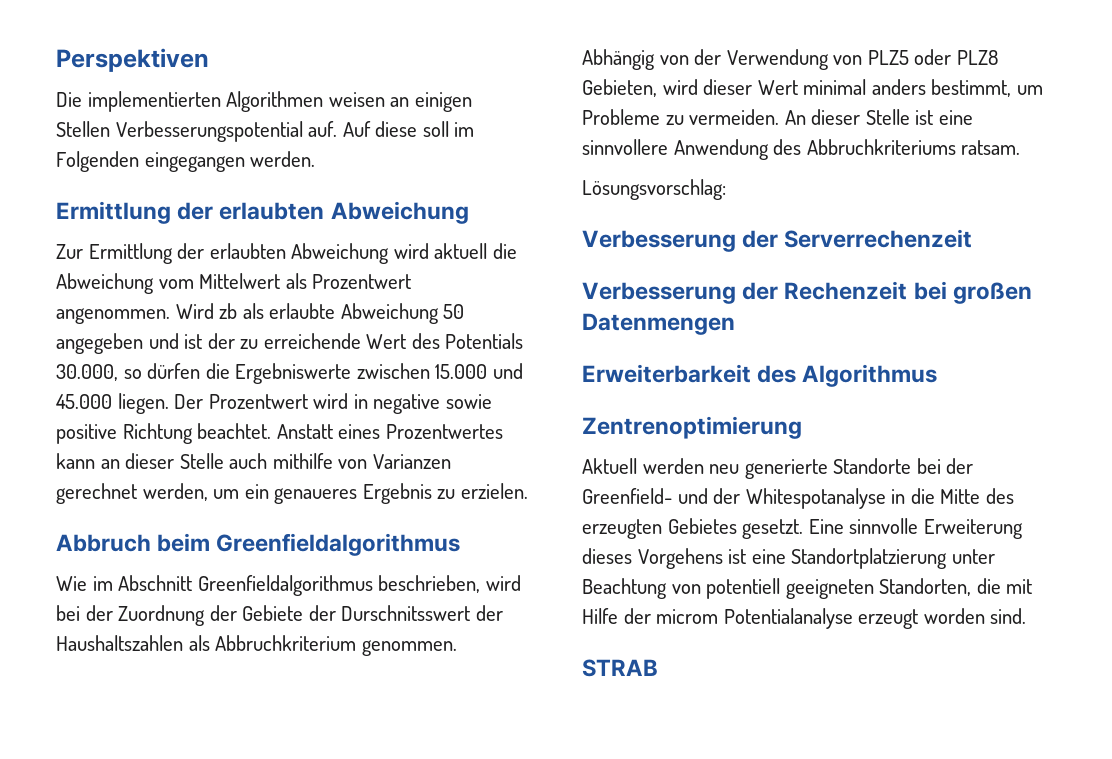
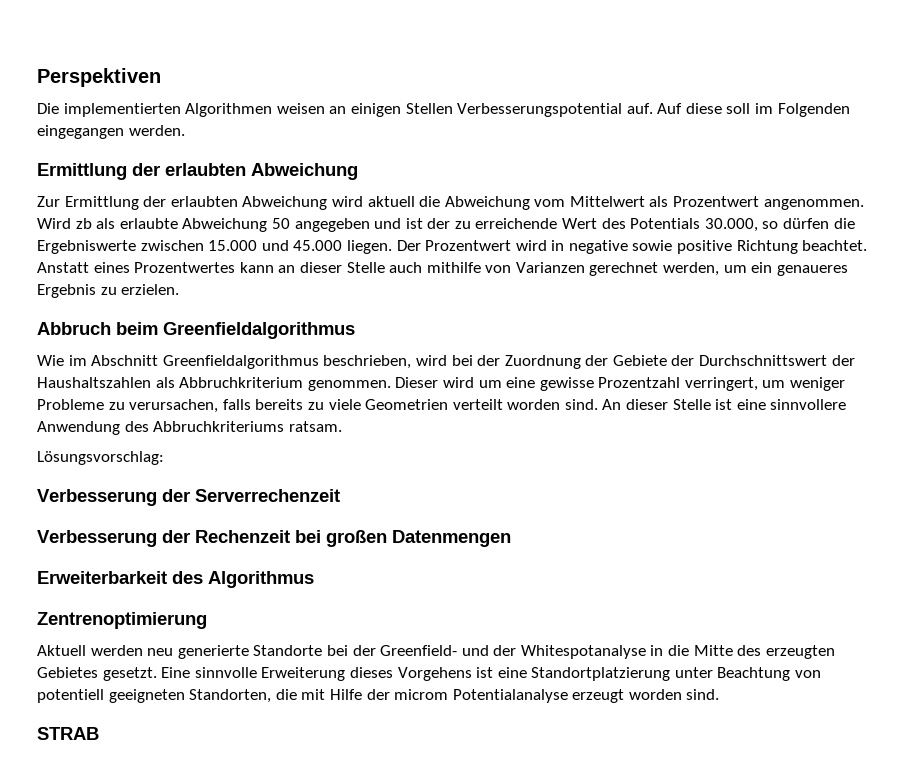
- Wie im Abschnitt Greenfieldalgorithmus beschrieben, wird bei der Zuordnung der Gebiete der Durschnitsswert der Haushaltszahlen als Abbruchkriterium genommen.
+ Wie im Abschnitt Greenfieldalgorithmus beschrieben, wird bei der Zuordnung der Gebiete der Durchschnittswert der Haushaltszahlen als Abbruchkriterium genommen.
- Abhängig von der Verwendung von PLZ5 oder PLZ8 Gebieten, wird dieser Wert minimal anders bestimmt, um Probleme zu vermeiden.
+ Dieser wird um eine gewisse Prozentzahl verringert, um weniger Probleme zu verursachen, falls bereits zu viele Geometrien verteilt worden sind.

